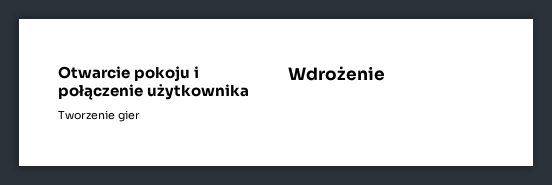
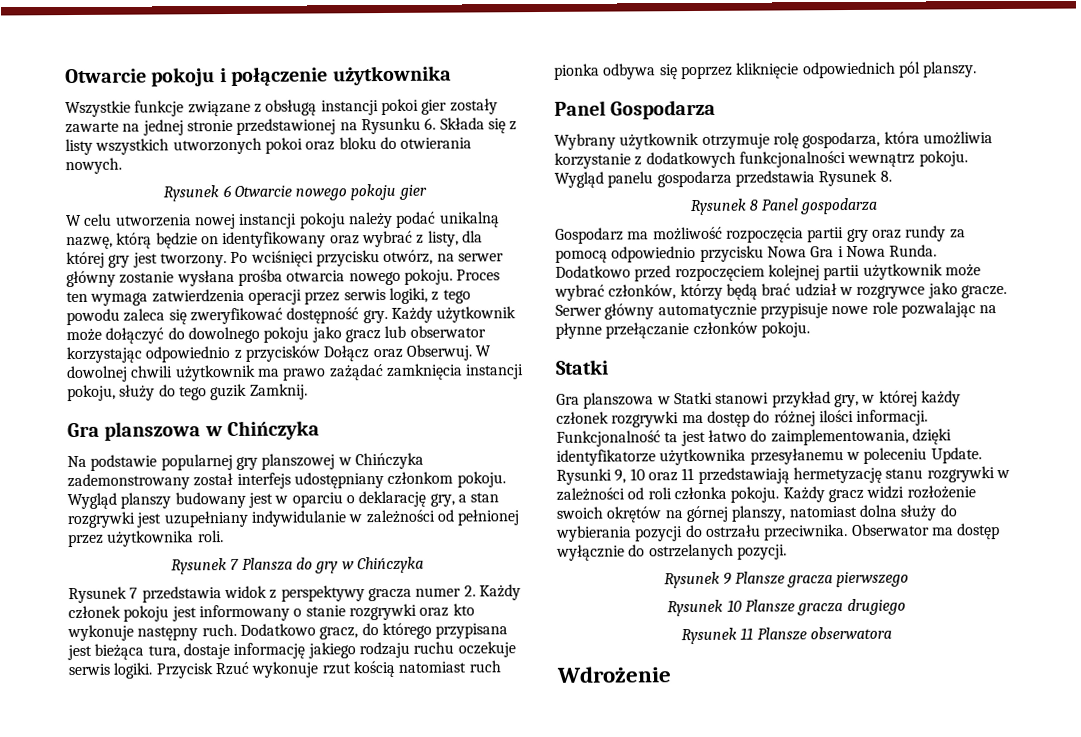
- Tworzenie gier
+ Wszystkie funkcje związane z obsługą instancji pokoi gier zostały zawarte na jednej stronie przedstawionej na Rysunku 6. Składa się z listy wszystkich utworzonych pokoi oraz bloku do otwierania nowych.
+ Rysunek 6 Otwarcie nowego pokoju gier
+ W celu utworzenia nowej instancji pokoju należy podać unikalną nazwę, którą będzie on identyfikowany oraz wybrać z listy, dla której gry jest tworzony. Po wciśnięci przycisku otwórz, na serwer główny zostanie wysłana prośba otwarcia nowego pokoju. Proces ten wymaga zatwierdzenia operacji przez serwis logiki, z tego powodu zaleca się zweryfikować dostępność gry. Każdy użytkownik może dołączyć do dowolnego pokoju jako gracz lub obserwator korzystając odpowiednio z przycisków Dołącz oraz Obserwuj. W dowolnej chwili użytkownik ma prawo zażądać zamknięcia instancji pokoju, służy do tego guzik Zamknij.
+ Gra planszowa w Chińczyka
+ Na podstawie popularnej gry planszowej w Chińczyka zademonstrowany został interfejs udostępniany członkom pokoju. Wygląd planszy budowany jest w oparciu o deklarację gry, a stan rozgrywki jest uzupełniany indywidulanie w zależności od pełnionej przez użytkownika roli.
+ Rysunek 7 Plansza do gry w Chińczyka
+ Rysunek 7 przedstawia widok z perspektywy gracza numer 2. Każdy członek pokoju jest informowany o stanie rozgrywki oraz kto wykonuje następny ruch. Dodatkowo gracz, do którego przypisana jest bieżąca tura, dostaje informację jakiego rodzaju ruchu oczekuje serwis logiki. Przycisk Rzuć wykonuje rzut kością natomiast ruch pionka odbywa się poprzez kliknięcie odpowiednich pól planszy.
+ Panel Gospodarza
+ Wybrany użytkownik otrzymuje rolę gospodarza, która umożliwia korzystanie z dodatkowych funkcjonalności wewnątrz pokoju. Wygląd panelu gospodarza przedstawia Rysunek 8.
+ Rysunek 8 Panel gospodarza
+ Gospodarz ma możliwość rozpoczęcia partii gry oraz rundy za pomocą odpowiednio przycisku Nowa Gra i Nowa Runda. Dodatkowo przed rozpoczęciem kolejnej partii użytkownik może wybrać członków, którzy będą brać udział w rozgrywce jako gracze. Serwer główny automatycznie przypisuje nowe role pozwalając na płynne przełączanie członków pokoju.
+ Statki
+ Gra planszowa w Statki stanowi przykład gry, w której każdy członek rozgrywki ma dostęp do różnej ilości informacji. Funkcjonalność ta jest łatwo do zaimplementowania, dzięki identyfikatorze użytkownika przesyłanemu w poleceniu Update. Rysunki 9, 10 oraz 11 przedstawiają hermetyzację stanu rozgrywki w zależności od roli członka pokoju. Każdy gracz widzi rozłożenie swoich okrętów na górnej planszy, natomiast dolna służy do wybierania pozycji do ostrzału przeciwnika. Obserwator ma dostęp wyłącznie do ostrzelanych pozycji.
+ Rysunek 9 Plansze gracza pierwszego
+ Rysunek 10 Plansze gracza drugiego
+ Rysunek 11 Plansze obserwatora

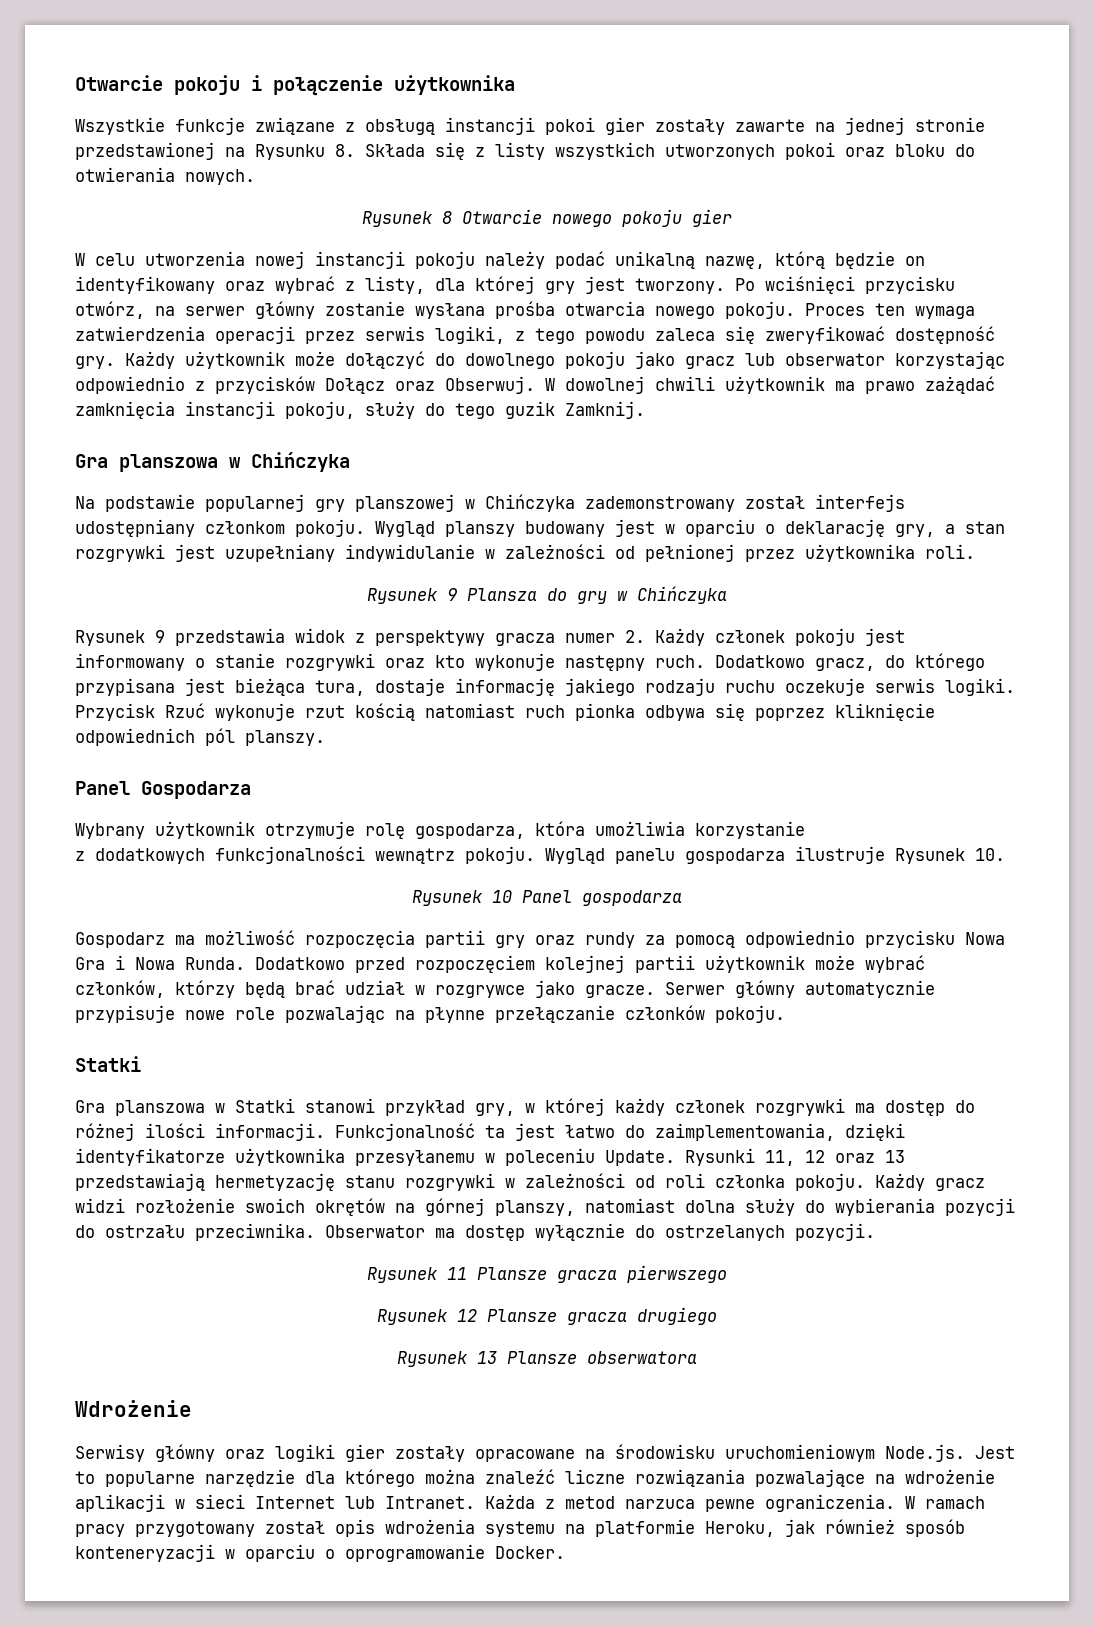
- Wszystkie funkcje związane z obsługą instancji pokoi gier zostały zawarte na jednej stronie przedstawionej na Rysunku 6. Składa się z listy wszystkich utworzonych pokoi oraz bloku do otwierania nowych.
+ Wszystkie funkcje związane z obsługą instancji pokoi gier zostały zawarte na jednej stronie przedstawionej na Rysunku 8. Składa się z listy wszystkich utworzonych pokoi oraz bloku do otwierania nowych.
- Rysunek 6 Otwarcie nowego pokoju gier
+ Rysunek 8 Otwarcie nowego pokoju gier
- Rysunek 7 Plansza do gry w Chińczyka
+ Rysunek 9 Plansza do gry w Chińczyka
- Rysunek 7 przedstawia widok z perspektywy gracza numer 2. Każdy członek pokoju jest informowany o stanie rozgrywki oraz kto wykonuje następny ruch.
+ Rysunek 9 przedstawia widok z perspektywy gracza numer 2. Każdy członek pokoju jest informowany o stanie rozgrywki oraz kto wykonuje następny ruch.
- Wybrany użytkownik otrzymuje rolę gospodarza, która umożliwia korzystanie z dodatkowych funkcjonalności wewnątrz pokoju.
+ Wybrany użytkownik otrzymuje rolę gospodarza, która umożliwia korzystanie
+ z dodatkowych funkcjonalności wewnątrz pokoju.
- Wygląd panelu gospodarza przedstawia Rysunek 8.
- Rysunek 8 Panel gospodarza
+ Wygląd panelu gospodarza ilustruje Rysunek 10.
+ Rysunek 10 Panel gospodarza
- Rysunki 9, 10 oraz 11 przedstawiają hermetyzację stanu rozgrywki w zależności od roli członka pokoju.
+ Rysunki 11, 12 oraz 13 przedstawiają hermetyzację stanu rozgrywki w zależności od roli członka pokoju.
- Rysunek 9 Plansze gracza pierwszego
+ Rysunek 11 Plansze gracza pierwszego
- Rysunek 10 Plansze gracza drugiego
+ Rysunek 12 Plansze gracza drugiego
- Rysunek 11 Plansze obserwatora
+ Rysunek 13 Plansze obserwatora
+ Serwisy główny oraz logiki gier zostały opracowane na środowisku uruchomieniowym Node.js. Jest to popularne narzędzie dla którego można znaleźć liczne rozwiązania pozwalające na wdrożenie aplikacji w sieci Internet lub Intranet. Każda z metod narzuca pewne ograniczenia. W ramach pracy przygotowany został opis wdrożenia systemu na platformie Heroku, jak również sposób konteneryzacji w oparciu o oprogramowanie Docker.

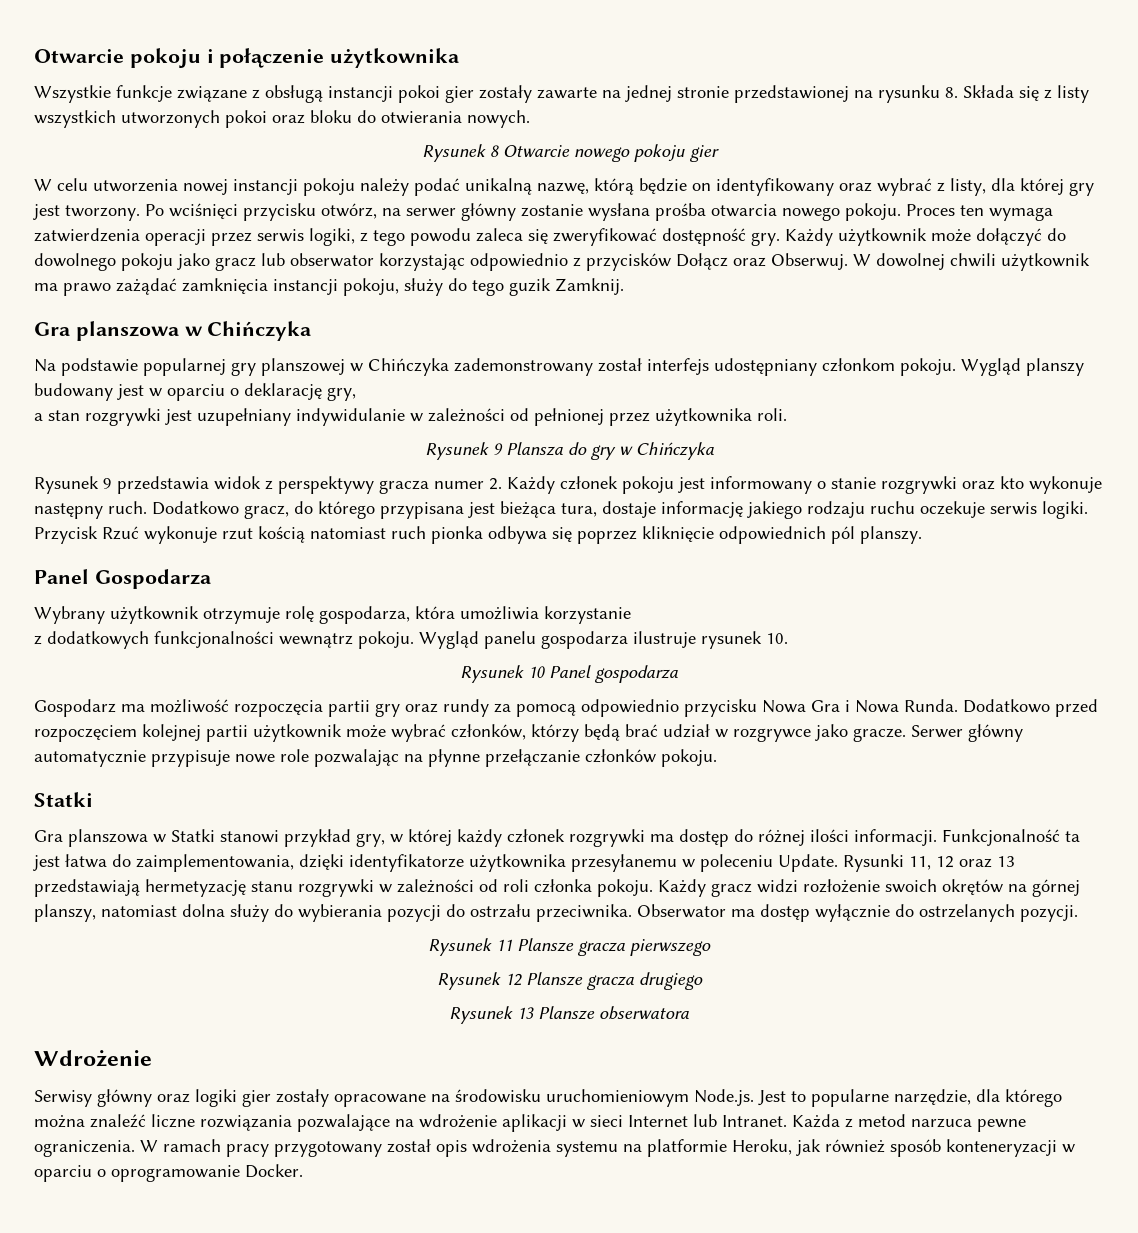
- Wszystkie funkcje związane z obsługą instancji pokoi gier zostały zawarte na jednej stronie przedstawionej na Rysunku 8. Składa się z listy wszystkich utworzonych pokoi oraz bloku do otwierania nowych.
+ Wszystkie funkcje związane z obsługą instancji pokoi gier zostały zawarte na jednej stronie przedstawionej na rysunku 8. Składa się z listy wszystkich utworzonych pokoi oraz bloku do otwierania nowych.
- Wygląd planszy budowany jest w oparciu o deklarację gry, a stan rozgrywki jest uzupełniany indywidulanie w zależności od pełnionej przez użytkownika roli.
+ Wygląd planszy budowany jest w oparciu o deklarację gry,
+ a stan rozgrywki jest uzupełniany indywidulanie w zależności od pełnionej przez użytkownika roli.
- Wygląd panelu gospodarza ilustruje Rysunek 10.
+ Wygląd panelu gospodarza ilustruje rysunek 10.
- Funkcjonalność ta jest łatwo do zaimplementowania, dzięki identyfikatorze użytkownika przesyłanemu w poleceniu Update.
+ Funkcjonalność ta jest łatwa do zaimplementowania, dzięki identyfikatorze użytkownika przesyłanemu w poleceniu Update.
- Serwisy główny oraz logiki gier zostały opracowane na środowisku uruchomieniowym Node.js. Jest to popularne narzędzie dla którego można znaleźć liczne rozwiązania pozwalające na wdrożenie aplikacji w sieci Internet lub Intranet.
+ Serwisy główny oraz logiki gier zostały opracowane na środowisku uruchomieniowym Node.js. Jest to popularne narzędzie, dla którego można znaleźć liczne rozwiązania pozwalające na wdrożenie aplikacji w sieci Internet lub Intranet.

